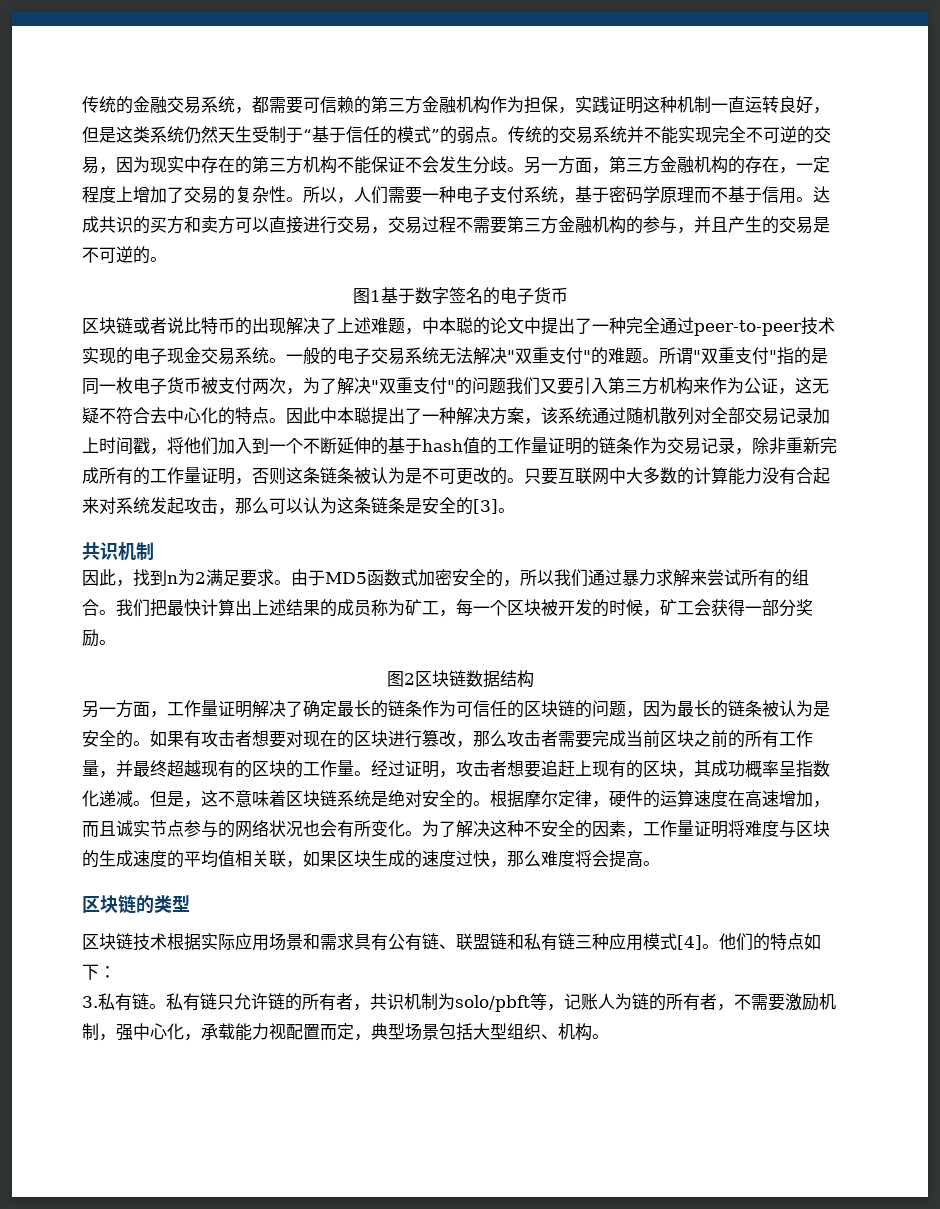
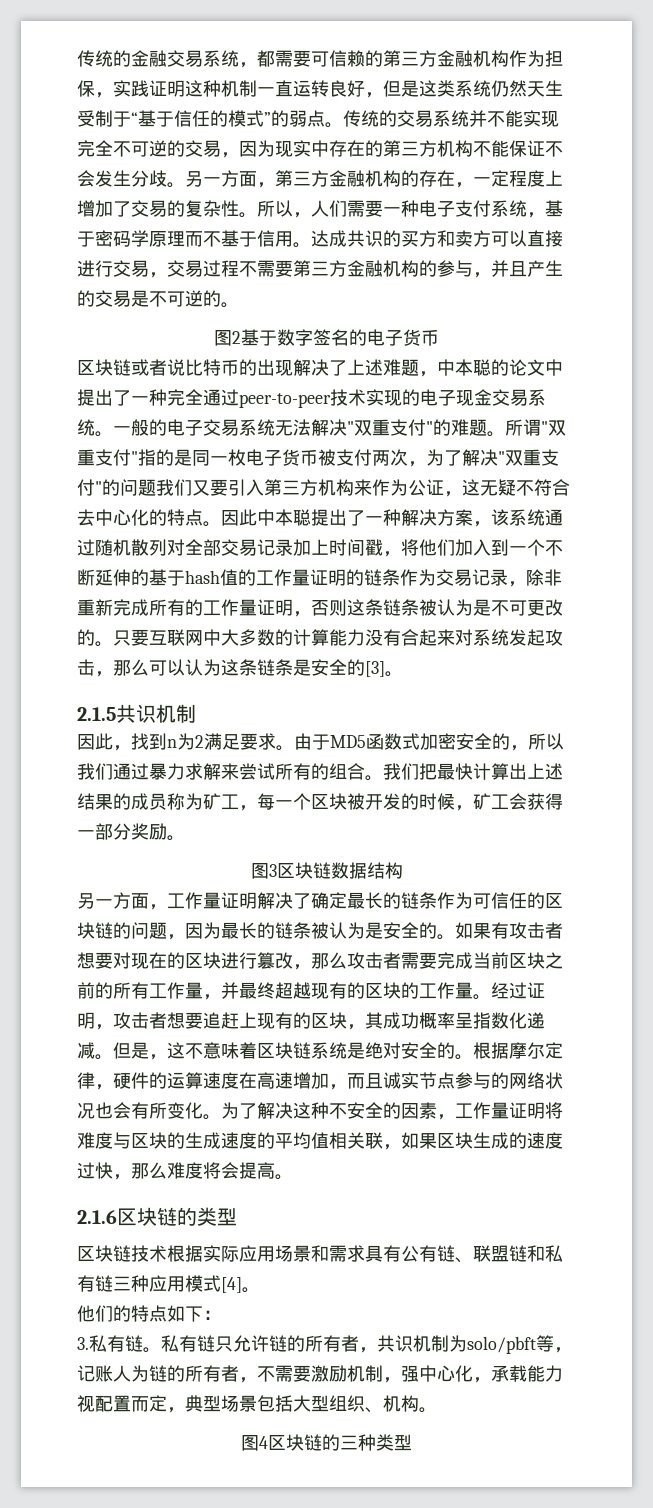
- 图1基于数字签名的电子货币
+ 图2基于数字签名的电子货币
  只要互联网中大多数的计算能力没有合起来对系统发起攻击，那么可以认为这条链条是安全的[3]。
- 共识机制
+ 2.1.5共识机制
- 图2区块链数据结构
+ 图3区块链数据结构
- 区块链的类型
+ 2.1.6区块链的类型
- 区块链技术根据实际应用场景和需求具有公有链、联盟链和私有链三种应用模式[4]。他们的特点如下：
+ 区块链技术根据实际应用场景和需求具有公有链、联盟链和私有链三种应用模式[4]。
+ 他们的特点如下：
+ 图4区块链的三种类型

